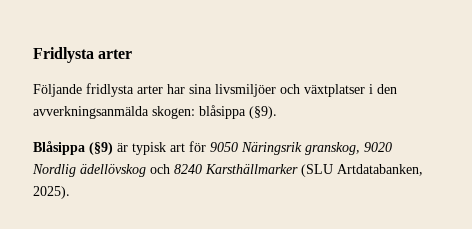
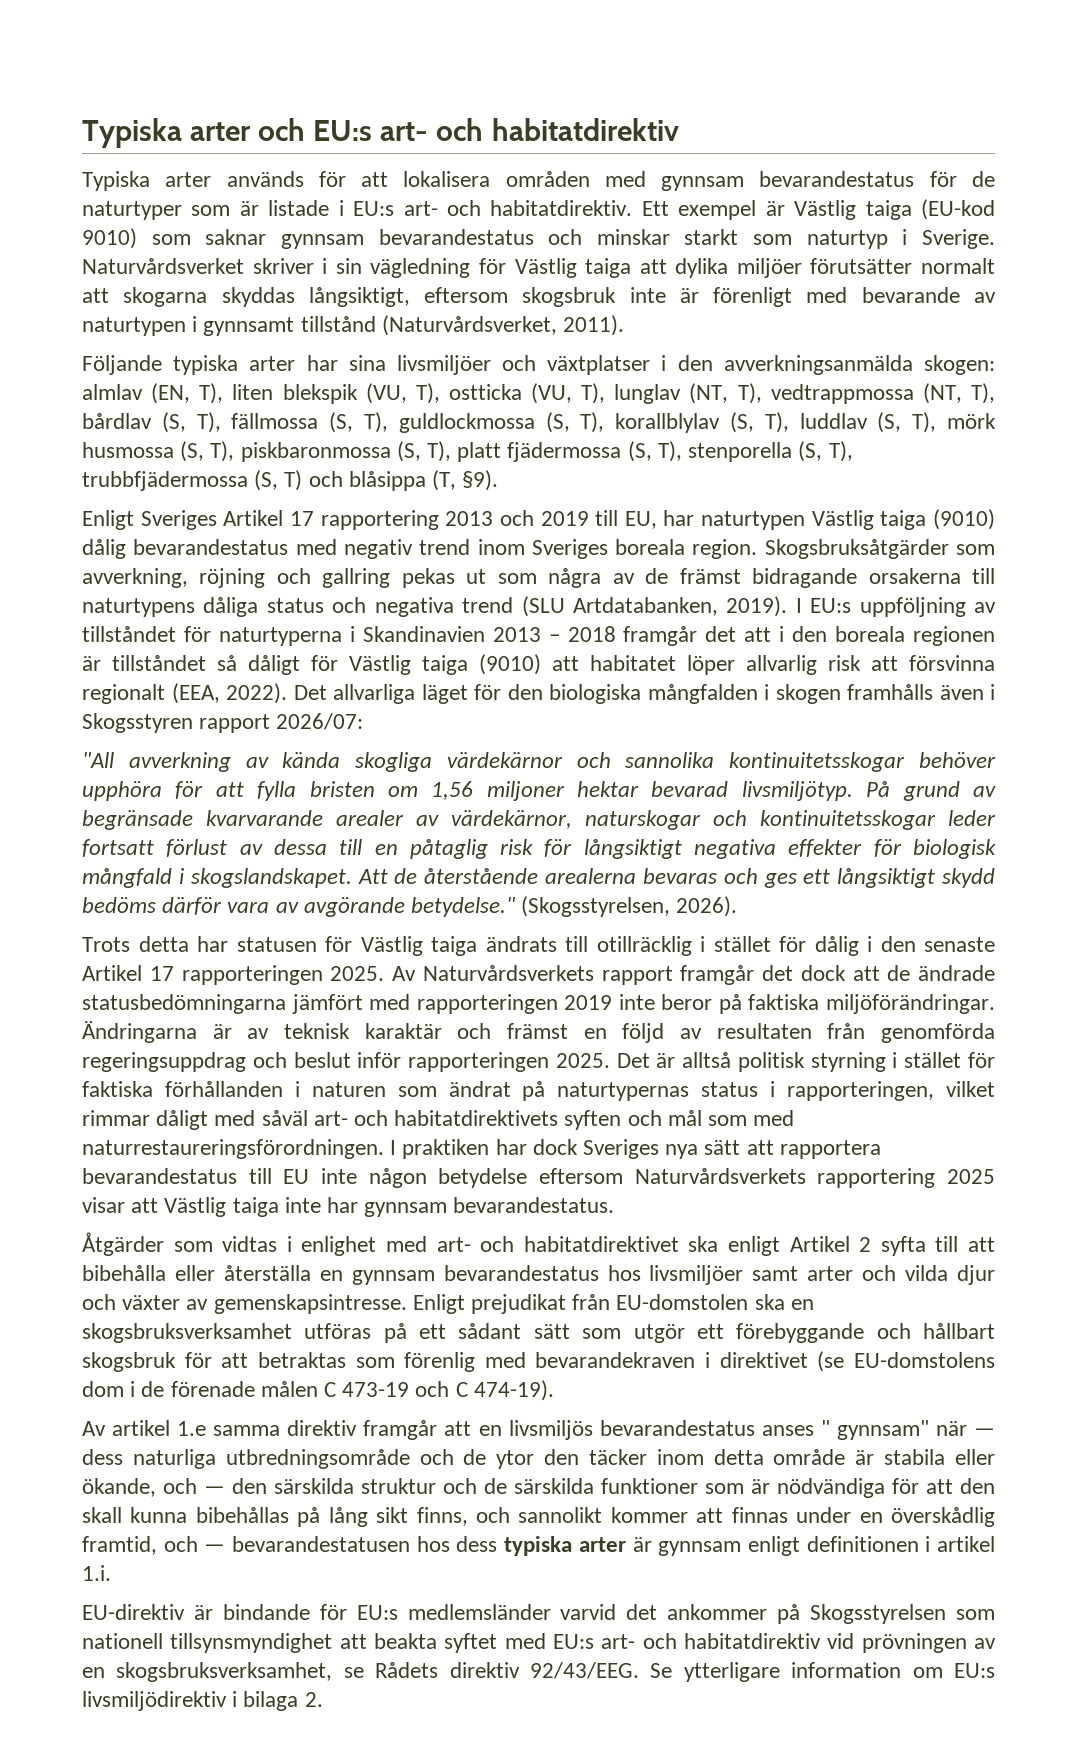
- Fridlysta arter
+ Typiska arter och EU:s art- och habitatdirektiv
+ Typiska arter används för att lokalisera områden med gynnsam bevarandestatus för de naturtyper som är listade i EU:s art- och habitatdirektiv. Ett exempel är Västlig taiga (EU-kod 9010) som saknar gynnsam bevarandestatus och minskar starkt som naturtyp i Sverige. Naturvårdsverket skriver i sin vägledning för Västlig taiga att dylika miljöer förutsätter normalt att skogarna skyddas långsiktigt, eftersom skogsbruk inte är förenligt med bevarande av naturtypen i gynnsamt tillstånd (Naturvårdsverket, 2011).
- Följande fridlysta arter har sina livsmiljöer och växtplatser i den avverkningsanmälda skogen: blåsippa (§9).
- Blåsippa (§9) är typisk art för 9050 Näringsrik granskog, 9020 Nordlig ädellövskog och 8240 Karsthällmarker (SLU Artdatabanken, 2025).
+ Följande typiska arter har sina livsmiljöer och växtplatser i den avverkningsanmälda skogen: almlav (EN, T), liten blekspik (VU, T), ostticka (VU, T), lunglav (NT, T), vedtrappmossa (NT, T), bårdlav (S, T), fällmossa (S, T), guldlockmossa (S, T), korallblylav (S, T), luddlav (S, T), mörk husmossa (S, T), piskbaronmossa (S, T), platt fjädermossa (S, T), stenporella (S, T), trubbfjädermossa (S, T) och blåsippa (T, §9).
+ Enligt Sveriges Artikel 17 rapportering 2013 och 2019 till EU, har naturtypen Västlig taiga (9010) dålig bevarandestatus med negativ trend inom Sveriges boreala region. Skogsbruksåtgärder som avverkning, röjning och gallring pekas ut som några av de främst bidragande orsakerna till naturtypens dåliga status och negativa trend (SLU Artdatabanken, 2019). I EU:s uppföljning av tillståndet för naturtyperna i Skandinavien 2013 – 2018 framgår det att i den boreala regionen är tillståndet så dåligt för Västlig taiga (9010) att habitatet löper allvarlig risk att försvinna regionalt (EEA, 2022). Det allvarliga läget för den biologiska mångfalden i skogen framhålls även i Skogsstyren rapport 2026/07:
+ "All avverkning av kända skogliga värdekärnor och sannolika kontinuitetsskogar behöver upphöra för att fylla bristen om 1,56 miljoner hektar bevarad livsmiljötyp. På grund av begränsade kvarvarande arealer av värdekärnor, naturskogar och kontinuitetsskogar leder fortsatt förlust av dessa till en påtaglig risk för långsiktigt negativa effekter för biologisk mångfald i skogslandskapet. Att de återstående arealerna bevaras och ges ett långsiktigt skydd bedöms därför vara av avgörande betydelse." (Skogsstyrelsen, 2026).
+ Trots detta har statusen för Västlig taiga ändrats till otillräcklig i stället för dålig i den senaste Artikel 17 rapporteringen 2025. Av Naturvårdsverkets rapport framgår det dock att de ändrade statusbedömningarna jämfört med rapporteringen 2019 inte beror på faktiska miljöförändringar. Ändringarna är av teknisk karaktär och främst en följd av resultaten från genomförda regeringsuppdrag och beslut inför rapporteringen 2025. Det är alltså politisk styrning i stället för faktiska förhållanden i naturen som ändrat på naturtypernas status i rapporteringen, vilket rimmar dåligt med såväl art- och habitatdirektivets syften och mål som med naturrestaureringsförordningen. I praktiken har dock Sveriges nya sätt att rapportera bevarandestatus till EU inte någon betydelse eftersom Naturvårdsverkets rapportering 2025 visar att Västlig taiga inte har gynnsam bevarandestatus.
+ Åtgärder som vidtas i enlighet med art- och habitatdirektivet ska enligt Artikel 2 syfta till att bibehålla eller återställa en gynnsam bevarandestatus hos livsmiljöer samt arter och vilda djur och växter av gemenskapsintresse. Enligt prejudikat från EU-domstolen ska en skogsbruksverksamhet utföras på ett sådant sätt som utgör ett förebyggande och hållbart skogsbruk för att betraktas som förenlig med bevarandekraven i direktivet (se EU-domstolens dom i de förenade målen C 473-19 och C 474-19).
+ Av artikel 1.e samma direktiv framgår att en livsmiljös bevarandestatus anses " gynnsam" när — dess naturliga utbredningsområde och de ytor den täcker inom detta område är stabila eller ökande, och — den särskilda struktur och de särskilda funktioner som är nödvändiga för att den skall kunna bibehållas på lång sikt finns, och sannolikt kommer att finnas under en överskådlig framtid, och — bevarandestatusen hos dess typiska arter är gynnsam enligt definitionen i artikel 1.i.
+ EU-direktiv är bindande för EU:s medlemsländer varvid det ankommer på Skogsstyrelsen som nationell tillsynsmyndighet att beakta syftet med EU:s art- och habitatdirektiv vid prövningen av en skogsbruksverksamhet, se Rådets direktiv 92/43/EEG. Se ytterligare information om EU:s livsmiljödirektiv i bilaga 2.

